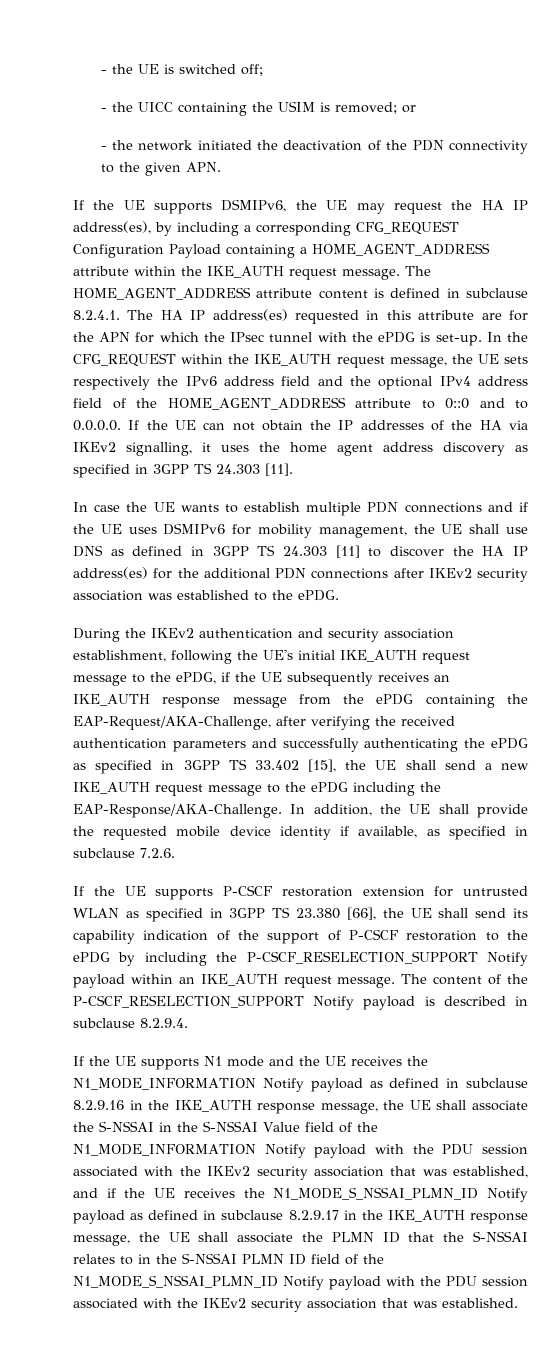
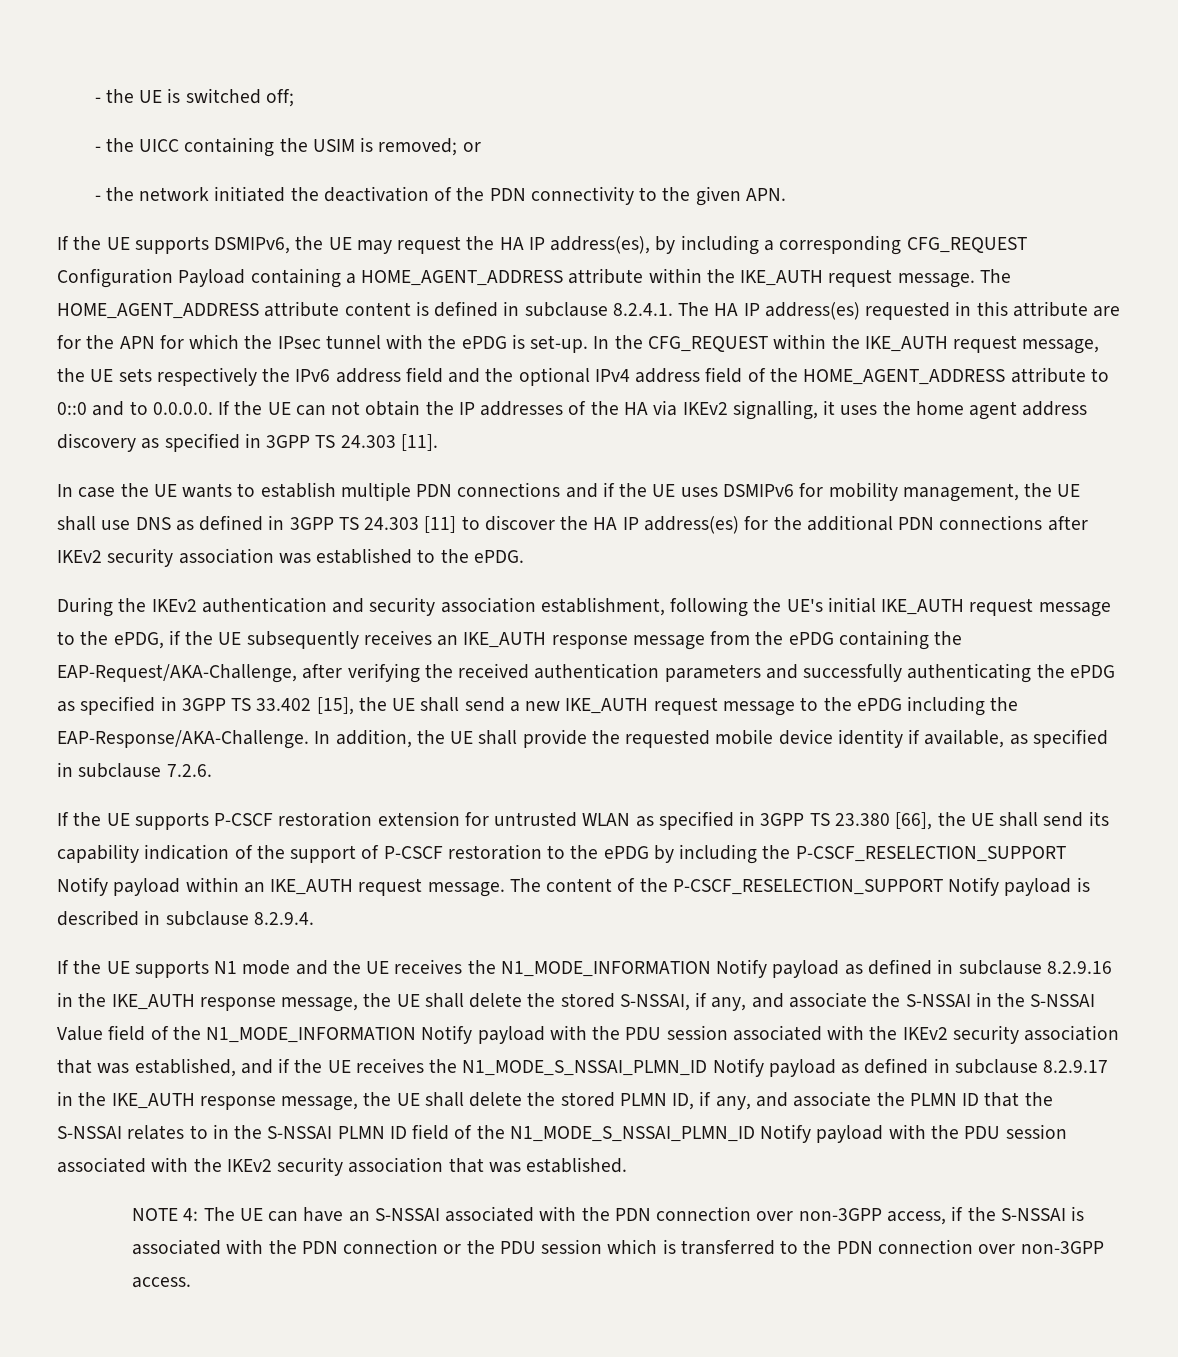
- If the UE supports N1 mode and the UE receives the N1_MODE_INFORMATION Notify payload as defined in subclause 8.2.9.16 in the IKE_AUTH response message, the UE shall associate the S-NSSAI in the S-NSSAI Value field of the N1_MODE_INFORMATION Notify payload with the PDU session associated with the IKEv2 security association that was established, and if the UE receives the N1_MODE_S_NSSAI_PLMN_ID Notify payload as defined in subclause 8.2.9.17 in the IKE_AUTH response message, the UE shall associate the PLMN ID that the S-NSSAI relates to in the S-NSSAI PLMN ID field of the N1_MODE_S_NSSAI_PLMN_ID Notify payload with the PDU session associated with the IKEv2 security association that was established.
+ If the UE supports N1 mode and the UE receives the N1_MODE_INFORMATION Notify payload as defined in subclause 8.2.9.16 in the IKE_AUTH response message, the UE shall delete the stored S-NSSAI, if any, and associate the S-NSSAI in the S-NSSAI Value field of the N1_MODE_INFORMATION Notify payload with the PDU session associated with the IKEv2 security association that was established, and if the UE receives the N1_MODE_S_NSSAI_PLMN_ID Notify payload as defined in subclause 8.2.9.17 in the IKE_AUTH response message, the UE shall delete the stored PLMN ID, if any, and associate the PLMN ID that the S-NSSAI relates to in the S-NSSAI PLMN ID field of the N1_MODE_S_NSSAI_PLMN_ID Notify payload with the PDU session associated with the IKEv2 security association that was established.
+ NOTE 4: The UE can have an S-NSSAI associated with the PDN connection over non-3GPP access, if the S-NSSAI is associated with the PDN connection or the PDU session which is transferred to the PDN connection over non-3GPP access.

